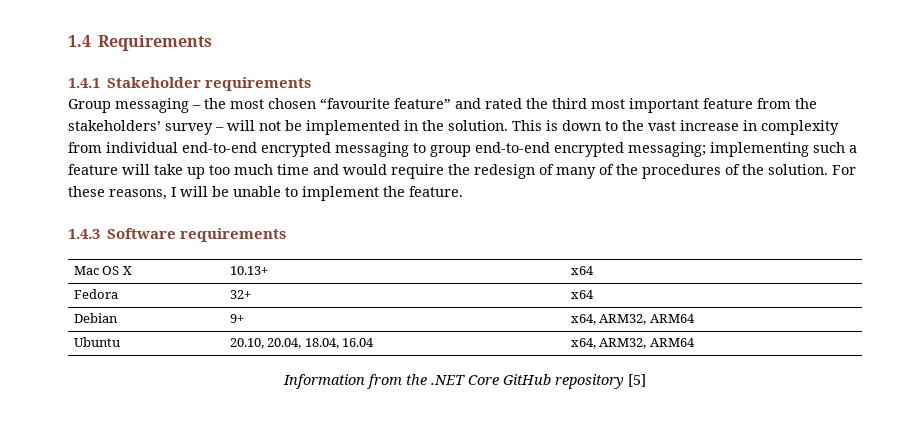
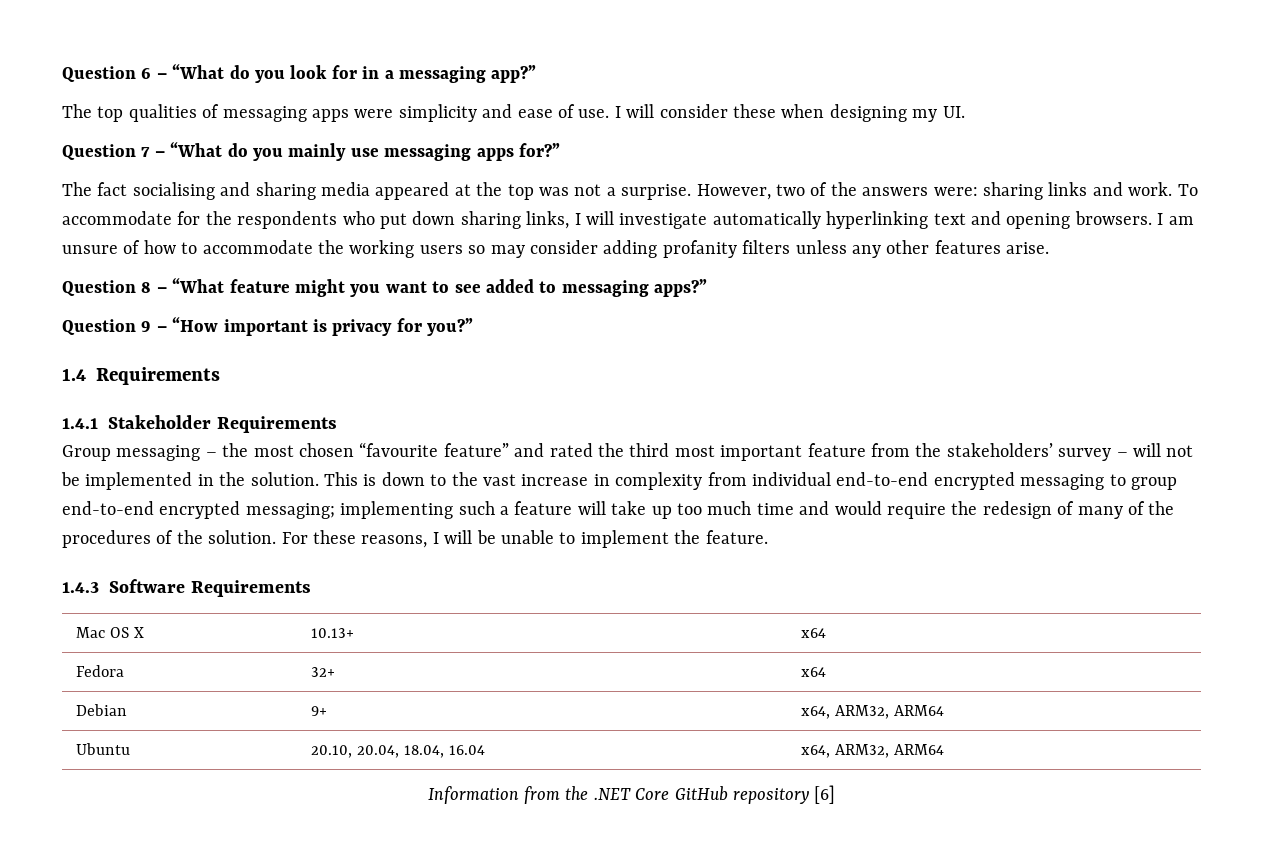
+ Question 6 – “What do you look for in a messaging app?”
+ The top qualities of messaging apps were simplicity and ease of use. I will consider these when designing my UI.
+ Question 7 – “What do you mainly use messaging apps for?”
+ The fact socialising and sharing media appeared at the top was not a surprise. However, two of the answers were: sharing links and work. To accommodate for the respondents who put down sharing links, I will investigate automatically hyperlinking text and opening browsers. I am unsure of how to accommodate the working users so may consider adding profanity filters unless any other features arise.
+ Question 8 – “What feature might you want to see added to messaging apps?”
+ Question 9 – “How important is privacy for you?”
- 1.4.1 Stakeholder requirements
+ 1.4.1 Stakeholder Requirements
- 1.4.3 Software requirements
+ 1.4.3 Software Requirements
- Information from the .NET Core GitHub repository [5]
+ Information from the .NET Core GitHub repository [6]

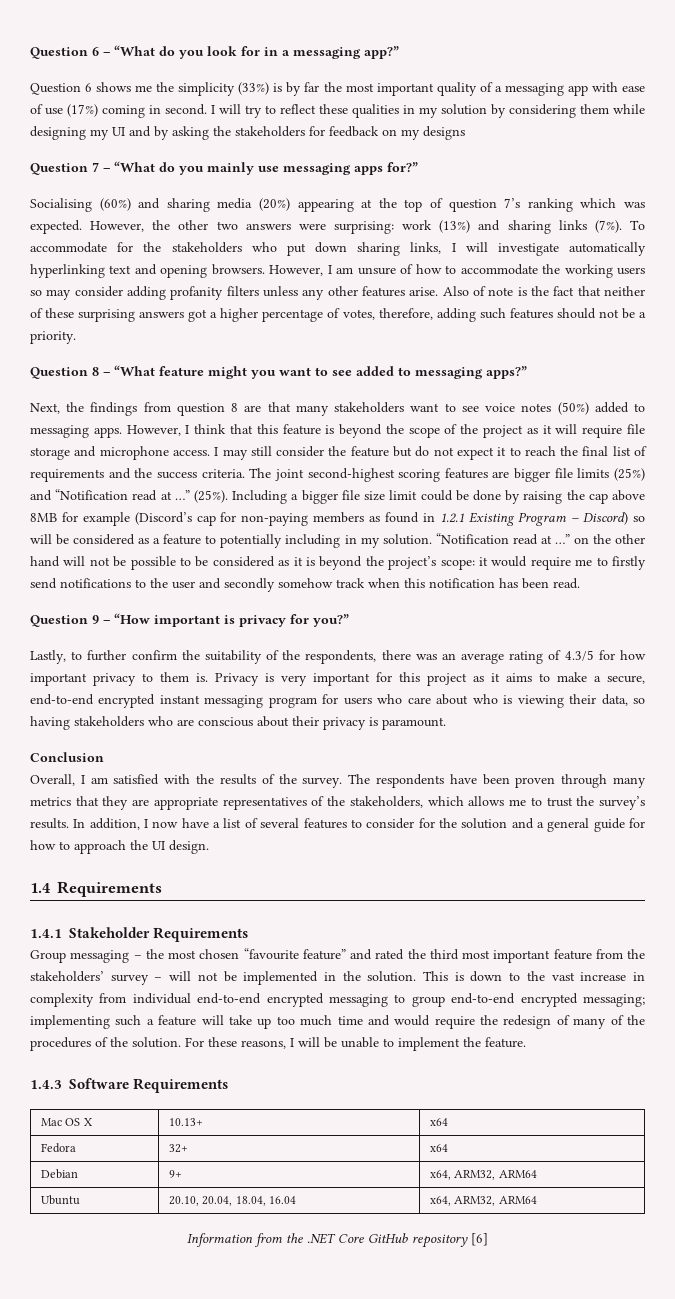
- The top qualities of messaging apps were simplicity and ease of use. I will consider these when designing my UI.
+ Question 6 shows me the simplicity (33%) is by far the most important quality of a messaging app with ease of use (17%) coming in second. I will try to reflect these qualities in my solution by considering them while designing my UI and by asking the stakeholders for feedback on my designs
- The fact socialising and sharing media appeared at the top was not a surprise. However, two of the answers were: sharing links and work.
+ Socialising (60%) and sharing media (20%) appearing at the top of question 7’s ranking which was expected. However, the other two answers were surprising: work (13%) and sharing links (7%).
- To accommodate for the respondents who put down sharing links, I will investigate automatically hyperlinking text and opening browsers.
+ To accommodate for the stakeholders who put down sharing links, I will investigate automatically hyperlinking text and opening browsers.
- I am unsure of how to accommodate the working users so may consider adding profanity filters unless any other features arise.
+ However, I am unsure of how to accommodate the working users so may consider adding profanity filters unless any other features arise. Also of note is the fact that neither of these surprising answers got a higher percentage of votes, therefore, adding such features should not be a priority.
+ Next, the findings from question 8 are that many stakeholders want to see voice notes (50%) added to messaging apps. However, I think that this feature is beyond the scope of the project as it will require file storage and microphone access. I may still consider the feature but do not expect it to reach the final list of requirements and the success criteria. The joint second-highest scoring features are bigger file limits (25%) and “Notification read at …” (25%). Including a bigger file size limit could be done by raising the cap above 8MB for example (Discord’s cap for non-paying members as found in 1.2.1 Existing Program – Discord) so will be considered as a feature to potentially including in my solution. “Notification read at …” on the other hand will not be possible to be considered as it is beyond the project’s scope: it would require me to firstly send notifications to the user and secondly somehow track when this notification has been read.
+ Lastly, to further confirm the suitability of the respondents, there was an average rating of 4.3/5 for how important privacy to them is. Privacy is very important for this project as it aims to make a secure, end-to-end encrypted instant messaging program for users who care about who is viewing their data, so having stakeholders who are conscious about their privacy is paramount.
+ Conclusion
+ Overall, I am satisfied with the results of the survey. The respondents have been proven through many metrics that they are appropriate representatives of the stakeholders, which allows me to trust the survey’s results. In addition, I now have a list of several features to consider for the solution and a general guide for how to approach the UI design.

